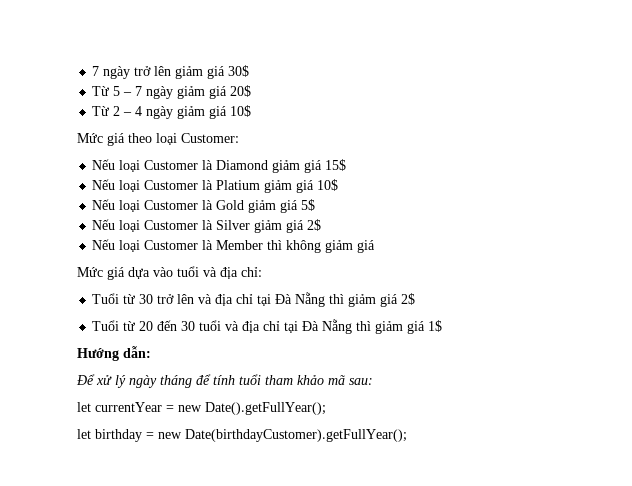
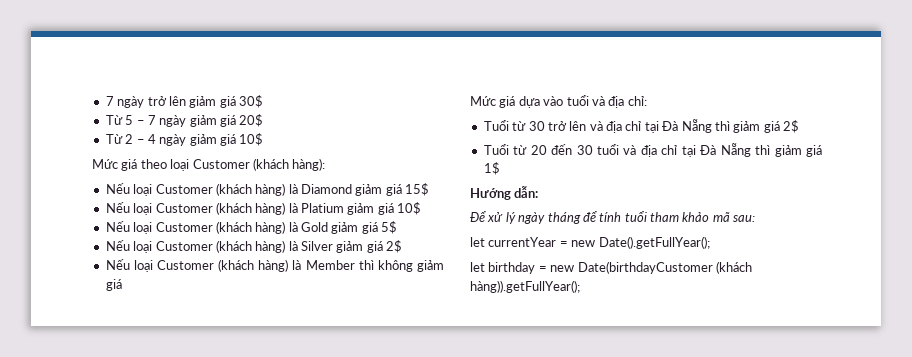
- Mức giá theo loại Customer:
- Nếu loại Customer là Diamond giảm giá 15$
+ Mức giá theo loại Customer (khách hàng):
+ Nếu loại Customer (khách hàng) là Diamond giảm giá 15$
- Nếu loại Customer là Platium giảm giá 10$
+ Nếu loại Customer (khách hàng) là Platium giảm giá 10$
- Nếu loại Customer là Gold giảm giá 5$
+ Nếu loại Customer (khách hàng) là Gold giảm giá 5$
- Nếu loại Customer là Silver giảm giá 2$
+ Nếu loại Customer (khách hàng) là Silver giảm giá 2$
- Nếu loại Customer là Member thì không giảm giá
+ Nếu loại Customer (khách hàng) là Member thì không giảm giá
- let birthday = new Date(birthdayCustomer).getFullYear();
+ let birthday = new Date(birthdayCustomer (khách hàng)).getFullYear();

